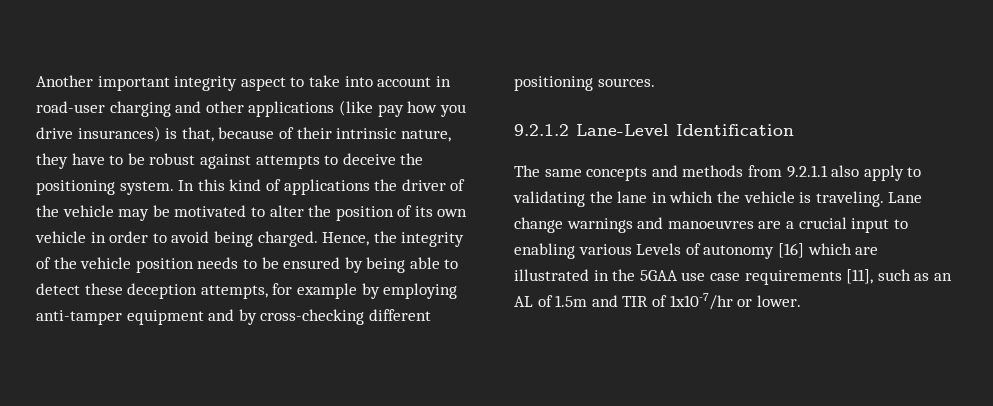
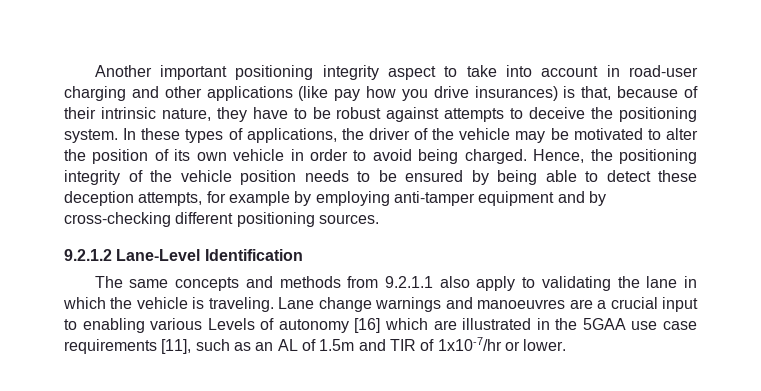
- Another important integrity aspect to take into account in road-user charging and other applications (like pay how you drive insurances) is that, because of their intrinsic nature, they have to be robust against attempts to deceive the positioning system.
+ Another important positioning integrity aspect to take into account in road-user charging and other applications (like pay how you drive insurances) is that, because of their intrinsic nature, they have to be robust against attempts to deceive the positioning system.
- In this kind of applications the driver of the vehicle may be motivated to alter the position of its own vehicle in order to avoid being charged.
+ In these types of applications, the driver of the vehicle may be motivated to alter the position of its own vehicle in order to avoid being charged.
- Hence, the integrity of the vehicle position needs to be ensured by being able to detect these deception attempts, for example by employing anti-tamper equipment and by cross-checking different positioning sources.
+ Hence, the positioning integrity of the vehicle position needs to be ensured by being able to detect these deception attempts, for example by employing anti-tamper equipment and by cross-checking different positioning sources.

